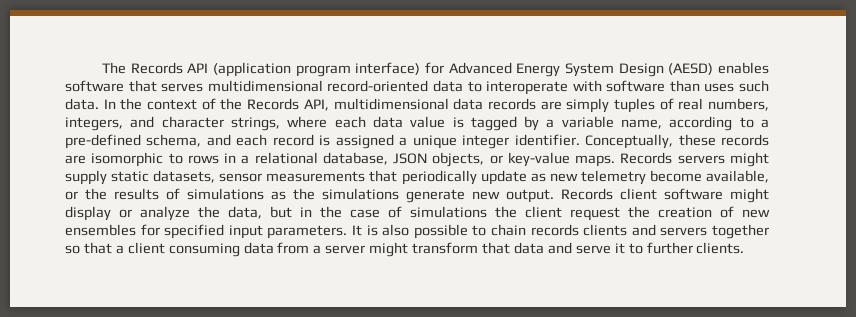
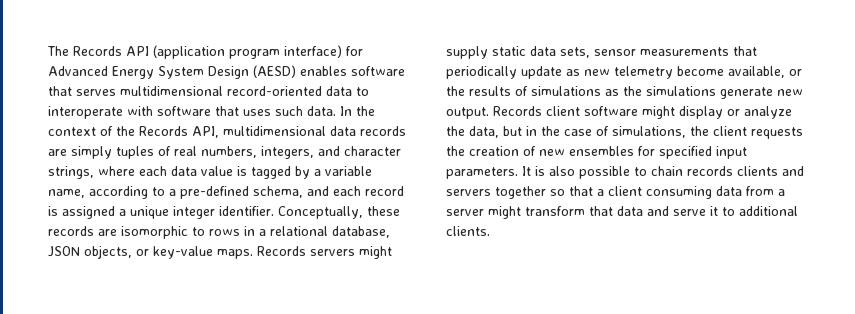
- The Records API (application program interface) for Advanced Energy System Design (AESD) enables software that serves multidimensional record-oriented data to interoperate with software than uses such data.
+ The Records API (application program interface) for Advanced Energy System Design (AESD) enables software that serves multidimensional record-oriented data to interoperate with software that uses such data.
- Records servers might supply static datasets, sensor measurements that periodically update as new telemetry become available, or the results of simulations as the simulations generate new output.
+ Records servers might supply static data sets, sensor measurements that periodically update as new telemetry become available, or the results of simulations as the simulations generate new output.
- Records client software might display or analyze the data, but in the case of simulations the client request the creation of new ensembles for specified input parameters.
+ Records client software might display or analyze the data, but in the case of simulations, the client requests the creation of new ensembles for specified input parameters.
- It is also possible to chain records clients and servers together so that a client consuming data from a server might transform that data and serve it to further clients.
+ It is also possible to chain records clients and servers together so that a client consuming data from a server might transform that data and serve it to additional clients.

